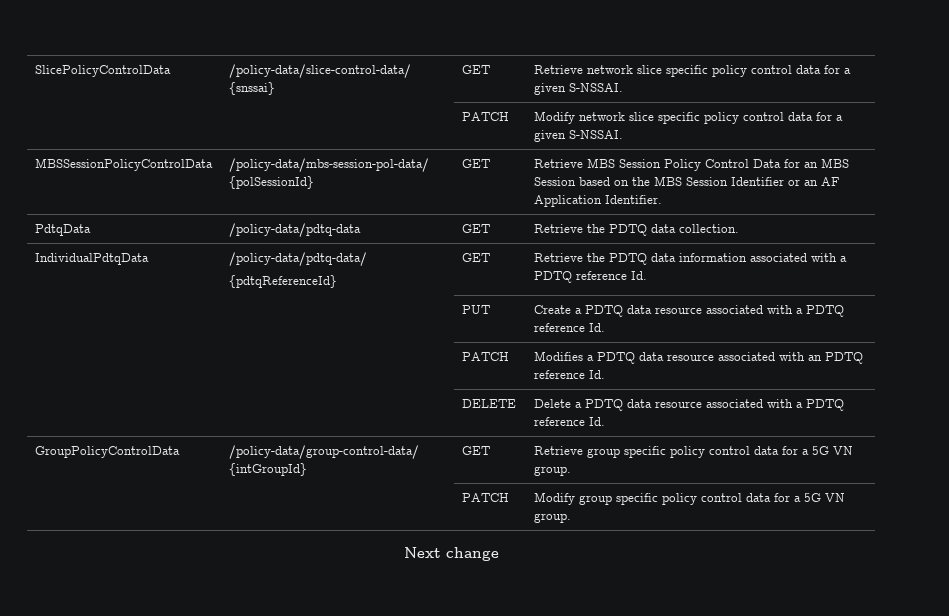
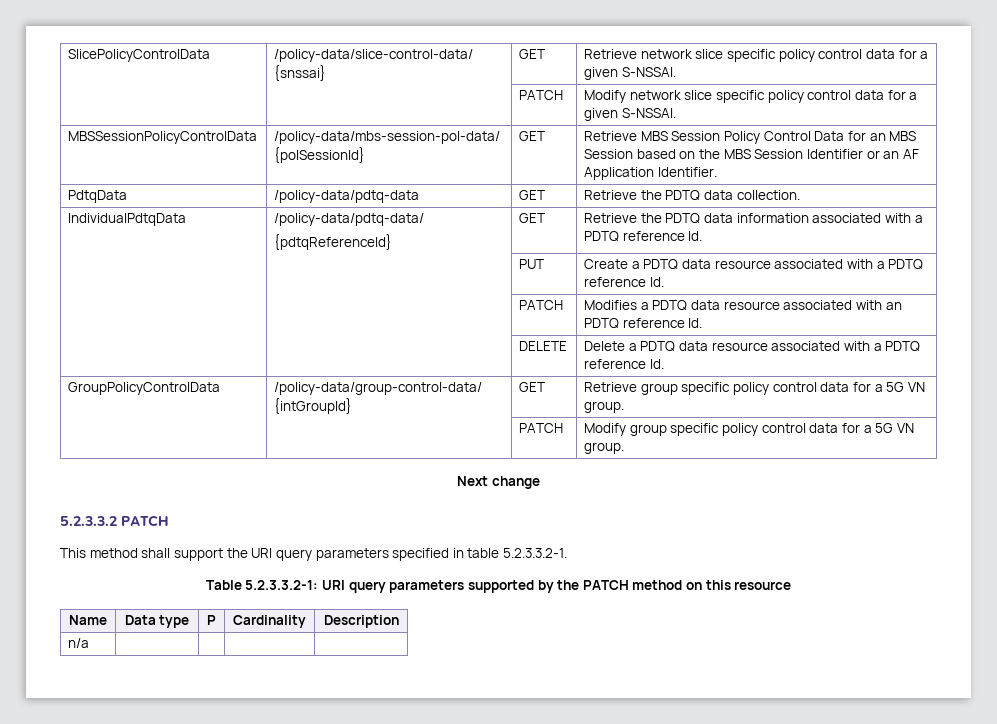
+ 5.2.3.3.2 PATCH
+ This method shall support the URI query parameters specified in table 5.2.3.3.2-1.
+ Table 5.2.3.3.2-1: URI query parameters supported by the PATCH method on this resource
+ Name | Data type | P | Cardinality | Description
+ n/a | | | |

